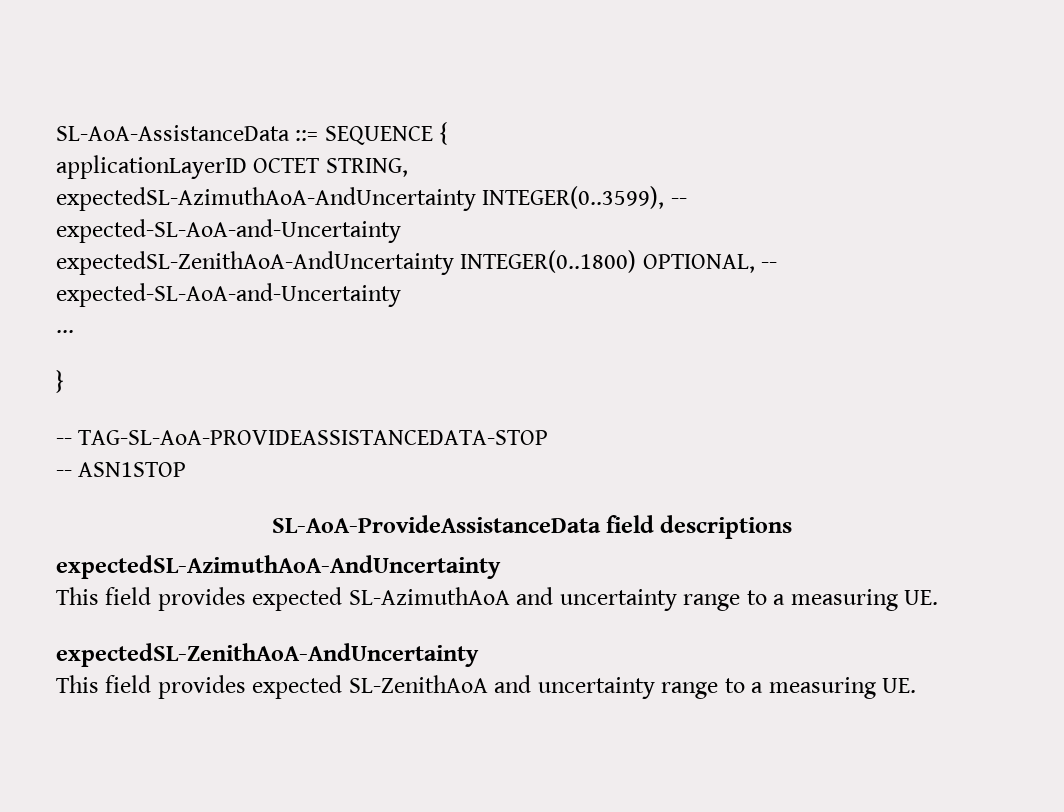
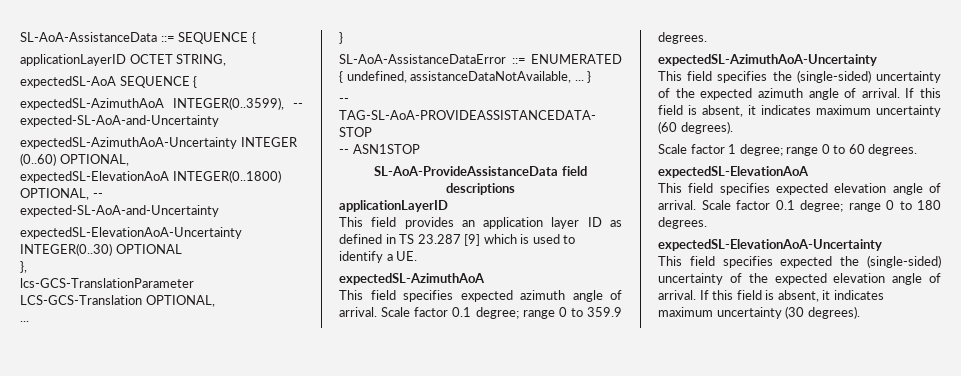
- expectedSL-AzimuthAoA-AndUncertainty INTEGER(0..3599), -- expected-SL-AoA-and-Uncertainty
+ expectedSL-AoA SEQUENCE {
+ expectedSL-AzimuthAoA INTEGER(0..3599), -- expected-SL-AoA-and-Uncertainty
- expectedSL-ZenithAoA-AndUncertainty INTEGER(0..1800) OPTIONAL, -- expected-SL-AoA-and-Uncertainty
+ expectedSL-AzimuthAoA-Uncertainty INTEGER (0..60) OPTIONAL,
+ expectedSL-ElevationAoA INTEGER(0..1800) OPTIONAL, -- expected-SL-AoA-and-Uncertainty
+ expectedSL-ElevationAoA-Uncertainty INTEGER(0..30) OPTIONAL
+ },
+ lcs-GCS-TranslationParameter LCS-GCS-Translation OPTIONAL,
  ...
  }
+ SL-AoA-AssistanceDataError ::= ENUMERATED { undefined, assistanceDataNotAvailable, ... }
  SL-AoA-ProvideAssistanceData field descriptions
- expectedSL-AzimuthAoA-AndUncertainty
- This field provides expected SL-AzimuthAoA and uncertainty range to a measuring UE.
- expectedSL-ZenithAoA-AndUncertainty
- This field provides expected SL-ZenithAoA and uncertainty range to a measuring UE.
+ applicationLayerID
+ This field provides an application layer ID as defined in TS 23.287 [9] which is used to identify a UE.
+ expectedSL-AzimuthAoA
+ This field specifies expected azimuth angle of arrival. Scale factor 0.1 degree; range 0 to 359.9 degrees.
+ expectedSL-AzimuthAoA-Uncertainty
+ This field specifies the (single-sided) uncertainty of the expected azimuth angle of arrival. If this field is absent, it indicates maximum uncertainty (60 degrees).
+ Scale factor 1 degree; range 0 to 60 degrees.
+ expectedSL-ElevationAoA
+ This field specifies expected elevation angle of arrival. Scale factor 0.1 degree; range 0 to 180 degrees.
+ expectedSL-ElevationAoA-Uncertainty
+ This field specifies expected the (single-sided) uncertainty of the expected elevation angle of arrival. If this field is absent, it indicates maximum uncertainty (30 degrees).

